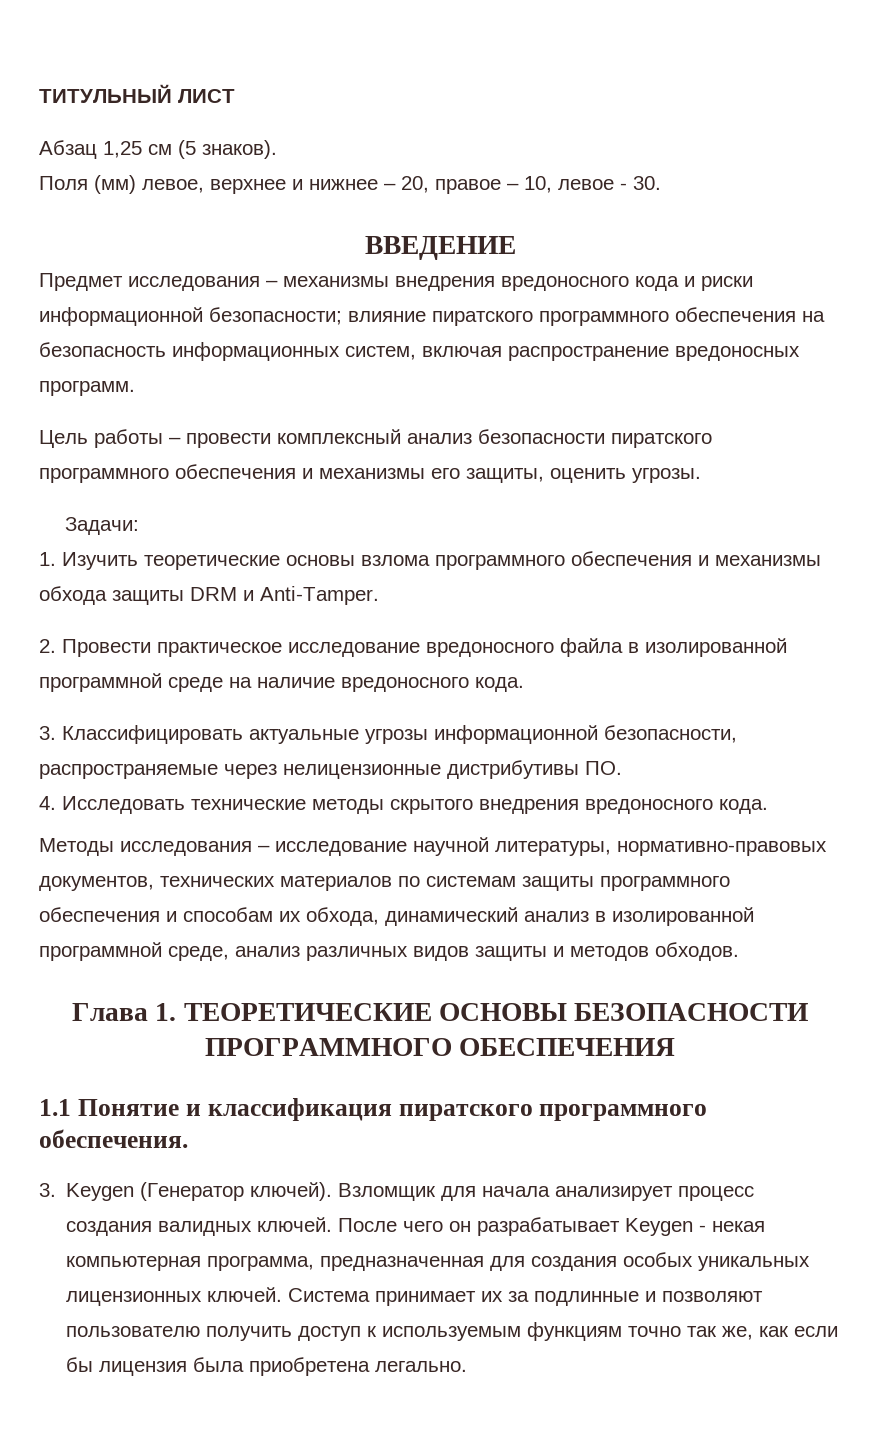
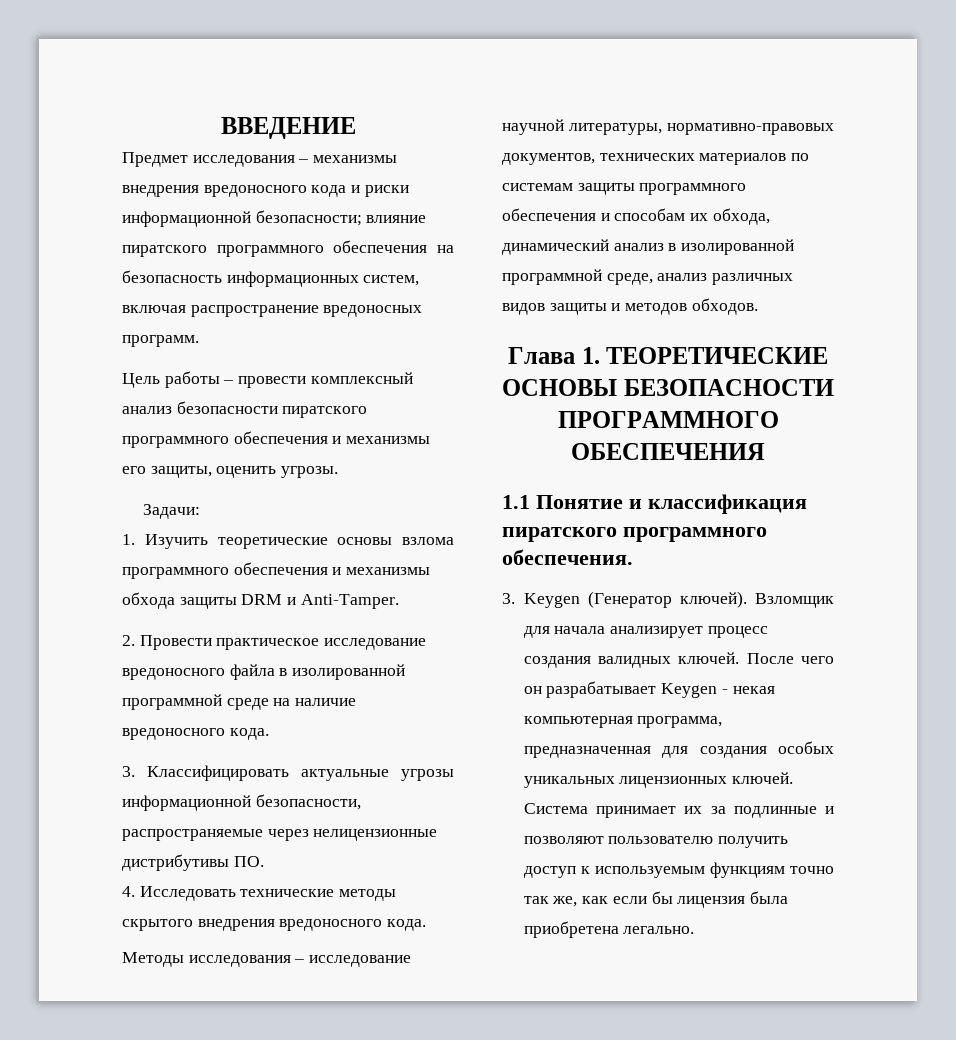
- ТИТУЛЬНЫЙ ЛИСТ
- Абзац 1,25 см (5 знаков).
- Поля (мм) левое, верхнее и нижнее – 20, правое – 10, левое - 30.

